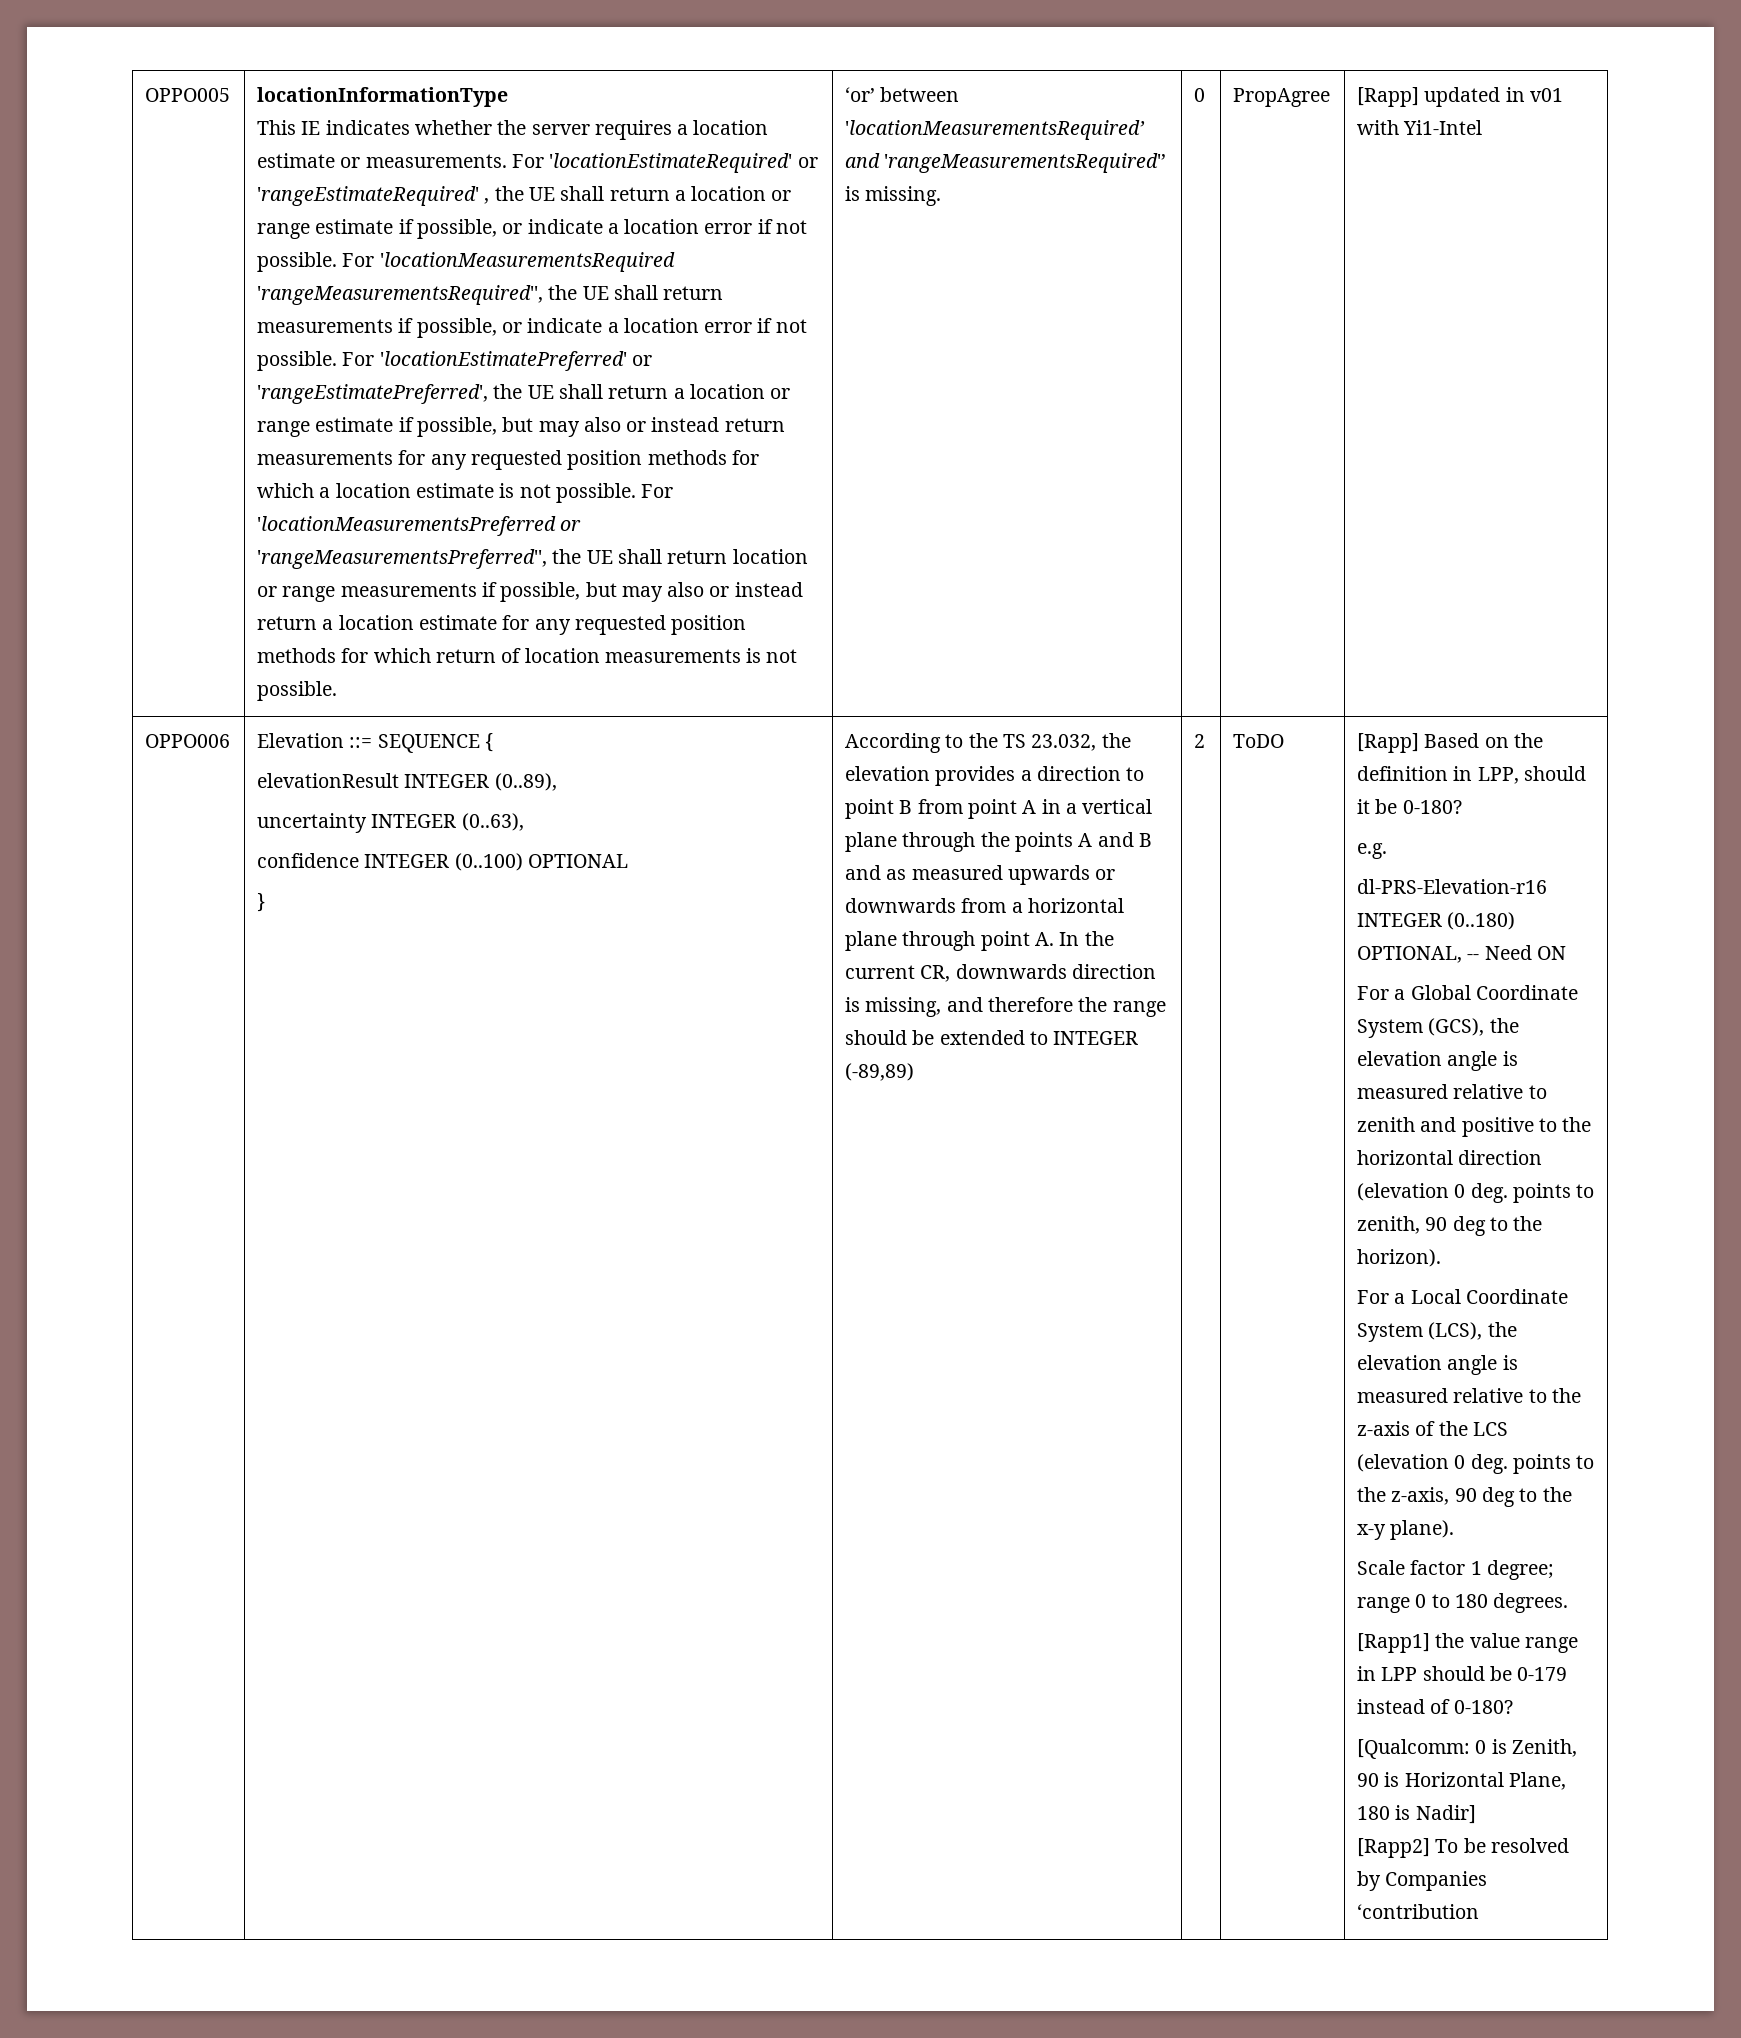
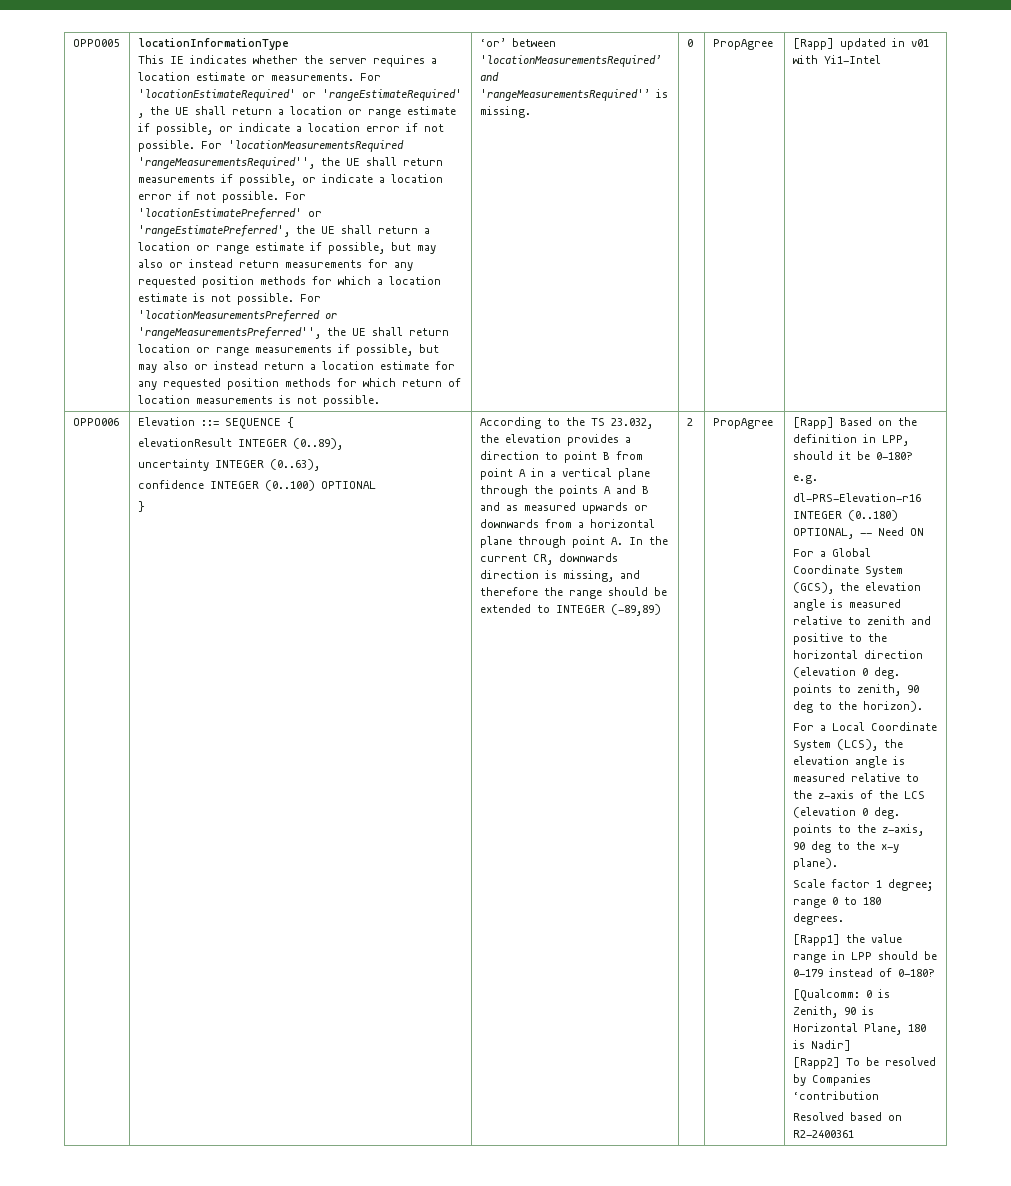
- 2 | ToDO
+ 2 | PropAgree
+ Resolved based on R2-2400361

